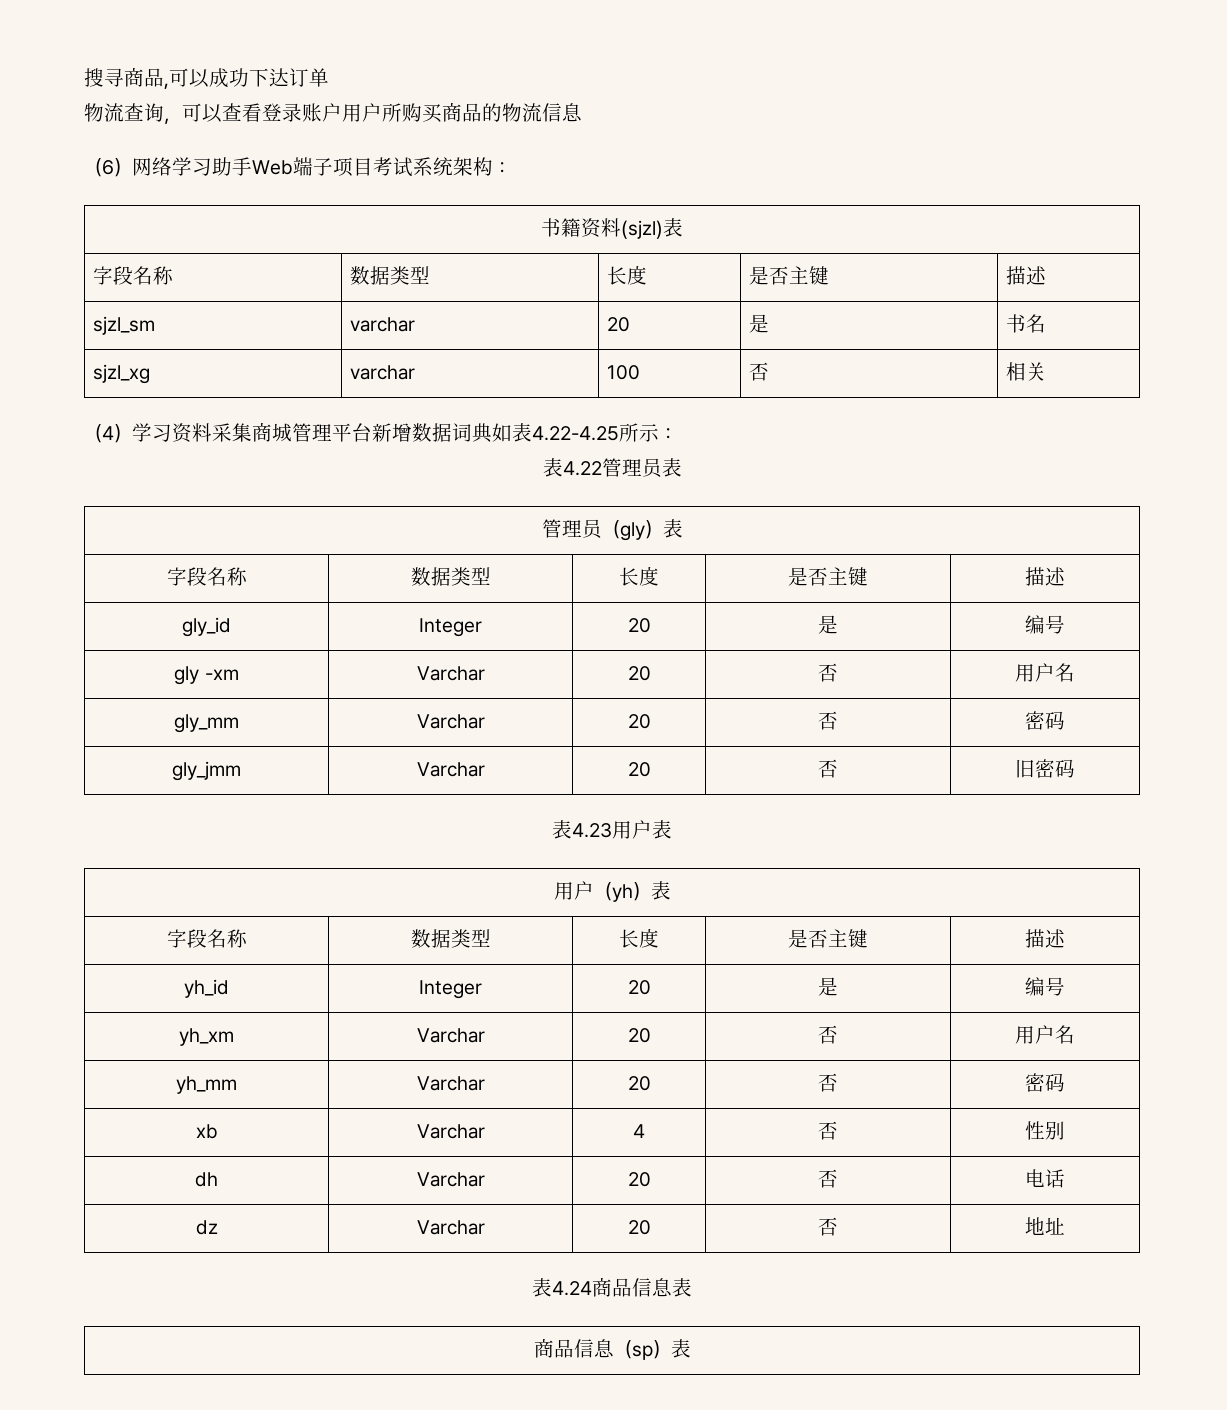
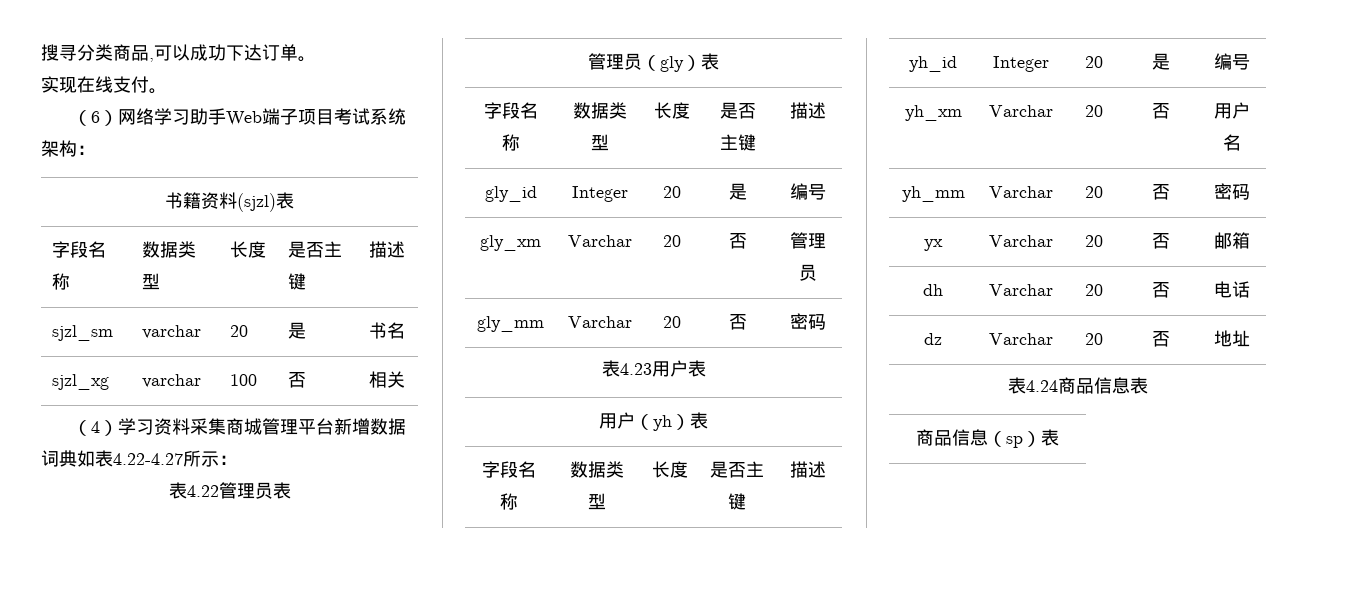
- 搜寻商品,可以成功下达订单
- 物流查询，可以查看登录账户用户所购买商品的物流信息
+ 搜寻分类商品,可以成功下达订单。
+ 实现在线支付。
- （4）学习资料采集商城管理平台新增数据词典如表4.22-4.25所示：
+ （4）学习资料采集商城管理平台新增数据词典如表4.22-4.27所示：
- gly -xm | Varchar | 20 | 否 | 用户名
+ gly_xm | Varchar | 20 | 否 | 管理员
- gly_jmm | Varchar | 20 | 否 | 旧密码
- xb | Varchar | 4 | 否 | 性别
+ yx | Varchar | 20 | 否 | 邮箱

